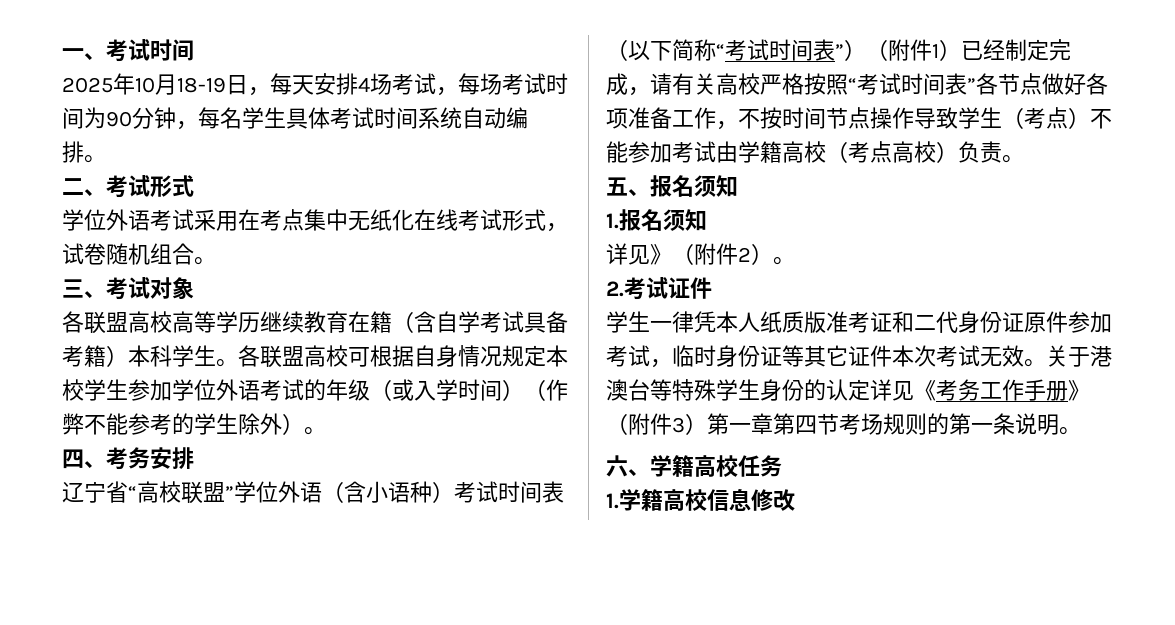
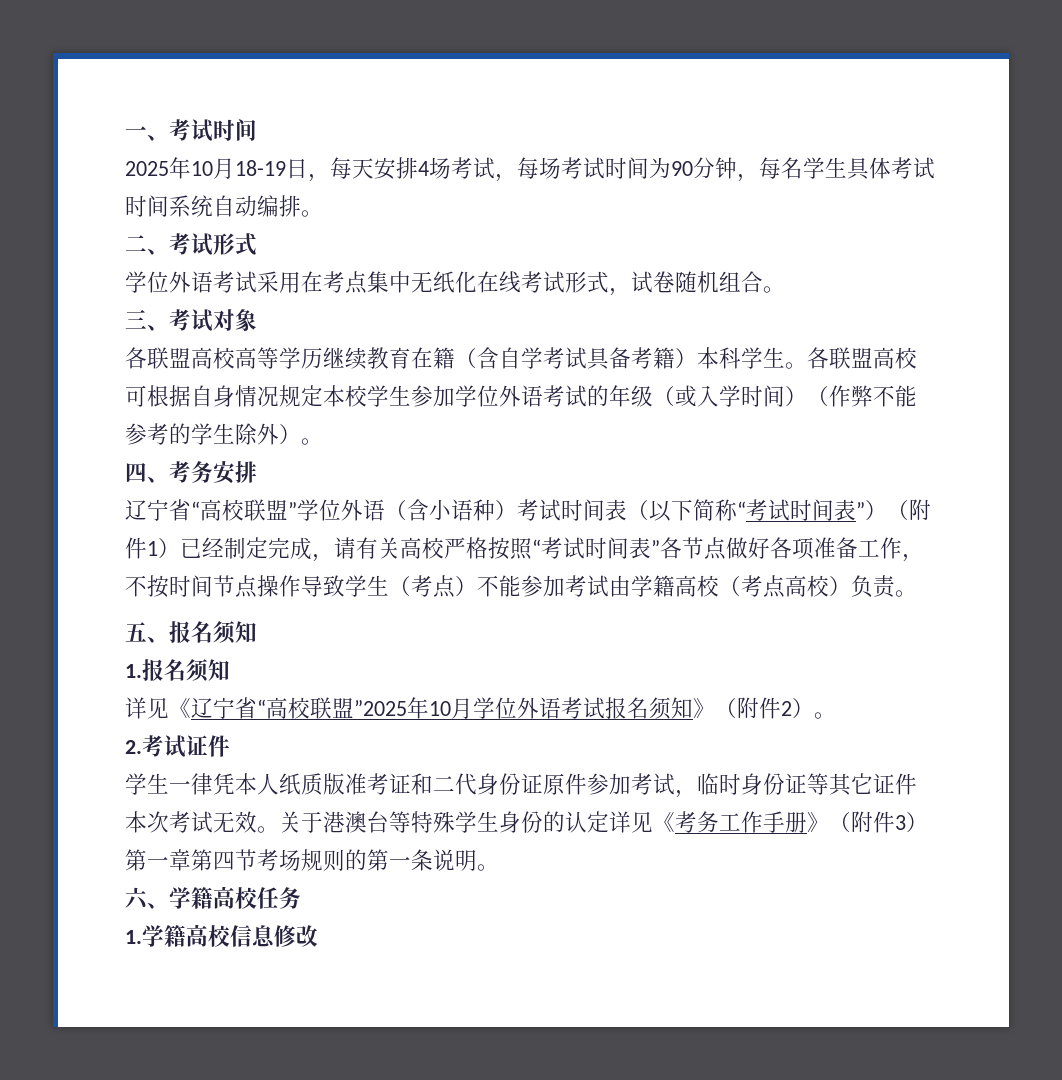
- 详见》（附件2）。
+ 详见《辽宁省“高校联盟”2025年10月学位外语考试报名须知》（附件2）。

